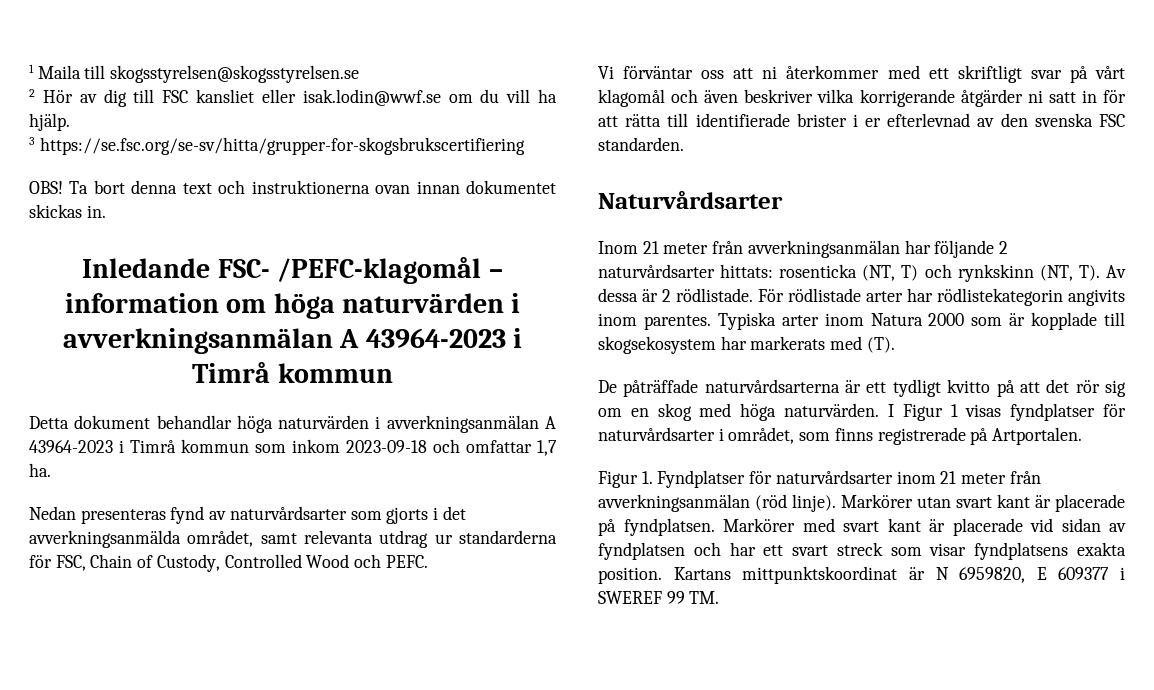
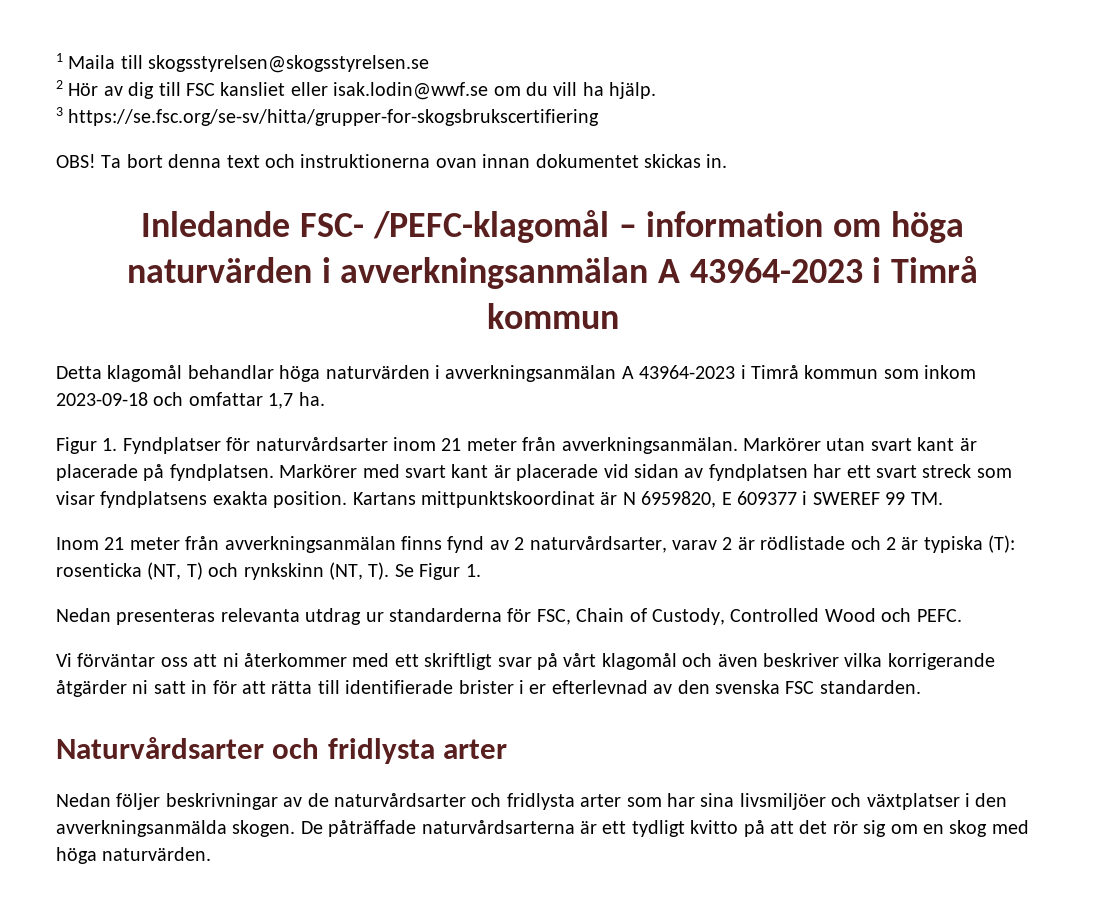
- Detta dokument behandlar höga naturvärden i avverkningsanmälan A 43964-2023 i Timrå kommun som inkom 2023-09-18 och omfattar 1,7 ha.
+ Detta klagomål behandlar höga naturvärden i avverkningsanmälan A 43964-2023 i Timrå kommun som inkom 2023-09-18 och omfattar 1,7 ha.
- Nedan presenteras fynd av naturvårdsarter som gjorts i det avverkningsanmälda området, samt relevanta utdrag ur standarderna för FSC, Chain of Custody, Controlled Wood och PEFC.
+ Figur 1. Fyndplatser för naturvårdsarter inom 21 meter från avverkningsanmälan. Markörer utan svart kant är placerade på fyndplatsen. Markörer med svart kant är placerade vid sidan av fyndplatsen har ett svart streck som visar fyndplatsens exakta position. Kartans mittpunktskoordinat är N 6959820, E 609377 i SWEREF 99 TM.
+ Inom 21 meter från avverkningsanmälan finns fynd av 2 naturvårdsarter, varav 2 är rödlistade och 2 är typiska (T): rosenticka (NT, T) och rynkskinn (NT, T). Se Figur 1.
+ Nedan presenteras relevanta utdrag ur standarderna för FSC, Chain of Custody, Controlled Wood och PEFC.
- Naturvårdsarter
- Inom 21 meter från avverkningsanmälan har följande 2 naturvårdsarter hittats: rosenticka (NT, T) och rynkskinn (NT, T). Av dessa är 2 rödlistade. För rödlistade arter har rödlistekategorin angivits inom parentes. Typiska arter inom Natura 2000 som är kopplade till skogsekosystem har markerats med (T).
- De påträffade naturvårdsarterna är ett tydligt kvitto på att det rör sig om en skog med höga naturvärden. I Figur 1 visas fyndplatser för naturvårdsarter i området, som finns registrerade på Artportalen.
- Figur 1. Fyndplatser för naturvårdsarter inom 21 meter från avverkningsanmälan (röd linje). Markörer utan svart kant är placerade på fyndplatsen. Markörer med svart kant är placerade vid sidan av fyndplatsen och har ett svart streck som visar fyndplatsens exakta position. Kartans mittpunktskoordinat är N 6959820, E 609377 i SWEREF 99 TM.
+ Naturvårdsarter och fridlysta arter
+ Nedan följer beskrivningar av de naturvårdsarter och fridlysta arter som har sina livsmiljöer och växtplatser i den avverkningsanmälda skogen. De påträffade naturvårdsarterna är ett tydligt kvitto på att det rör sig om en skog med höga naturvärden.

